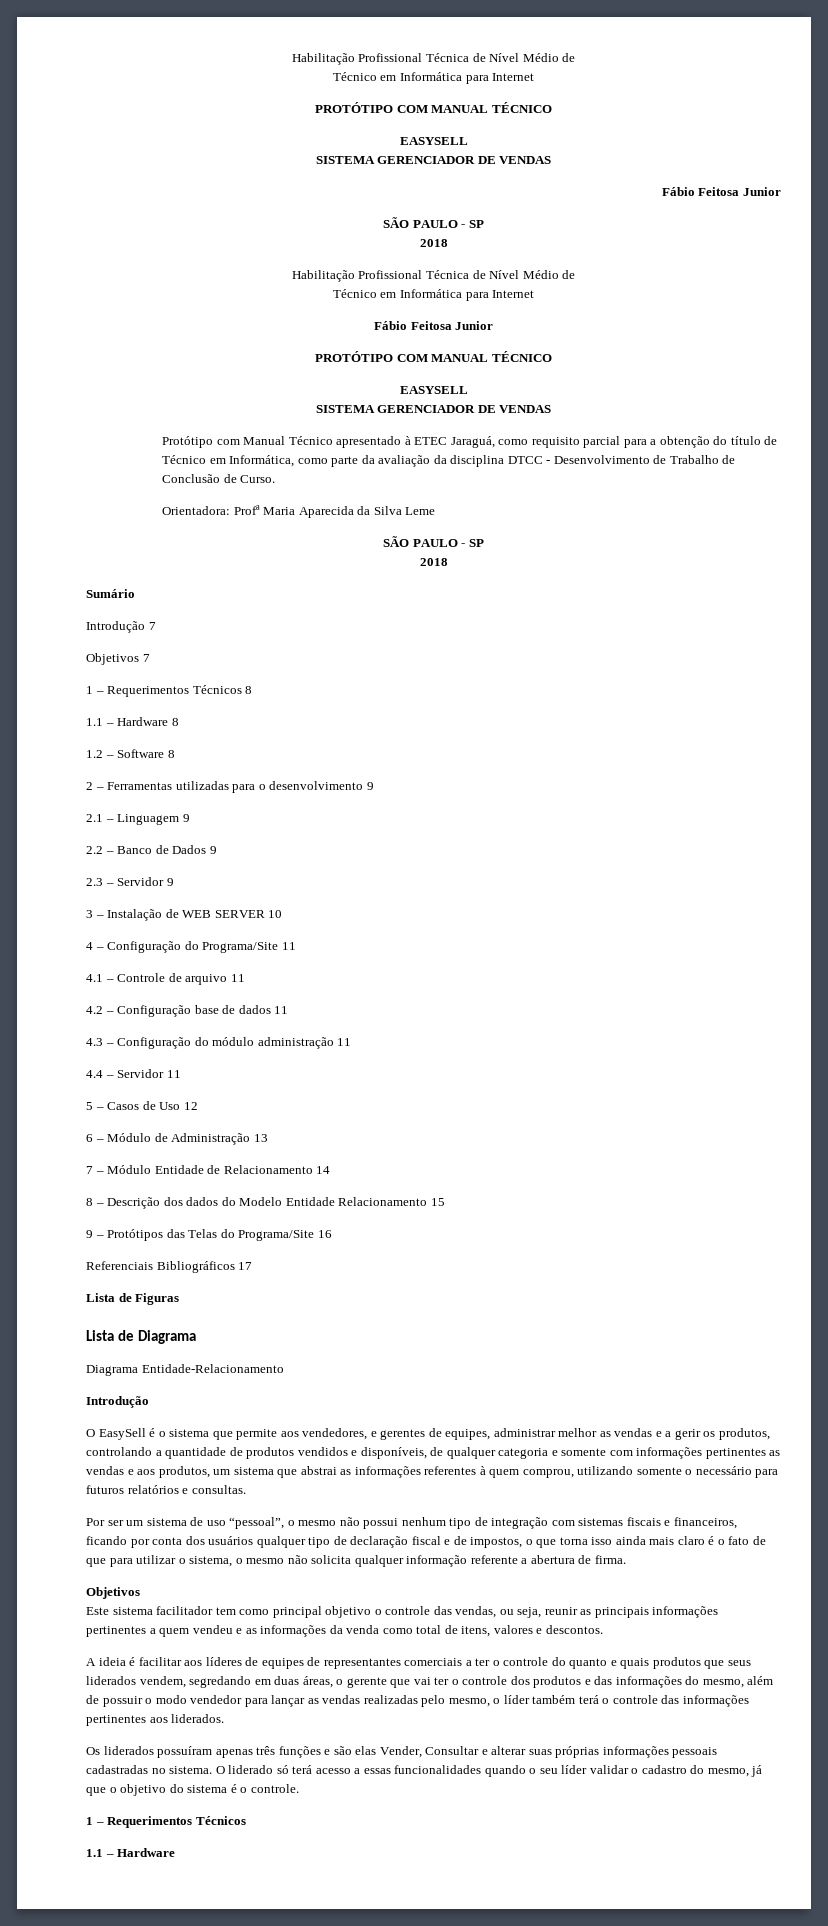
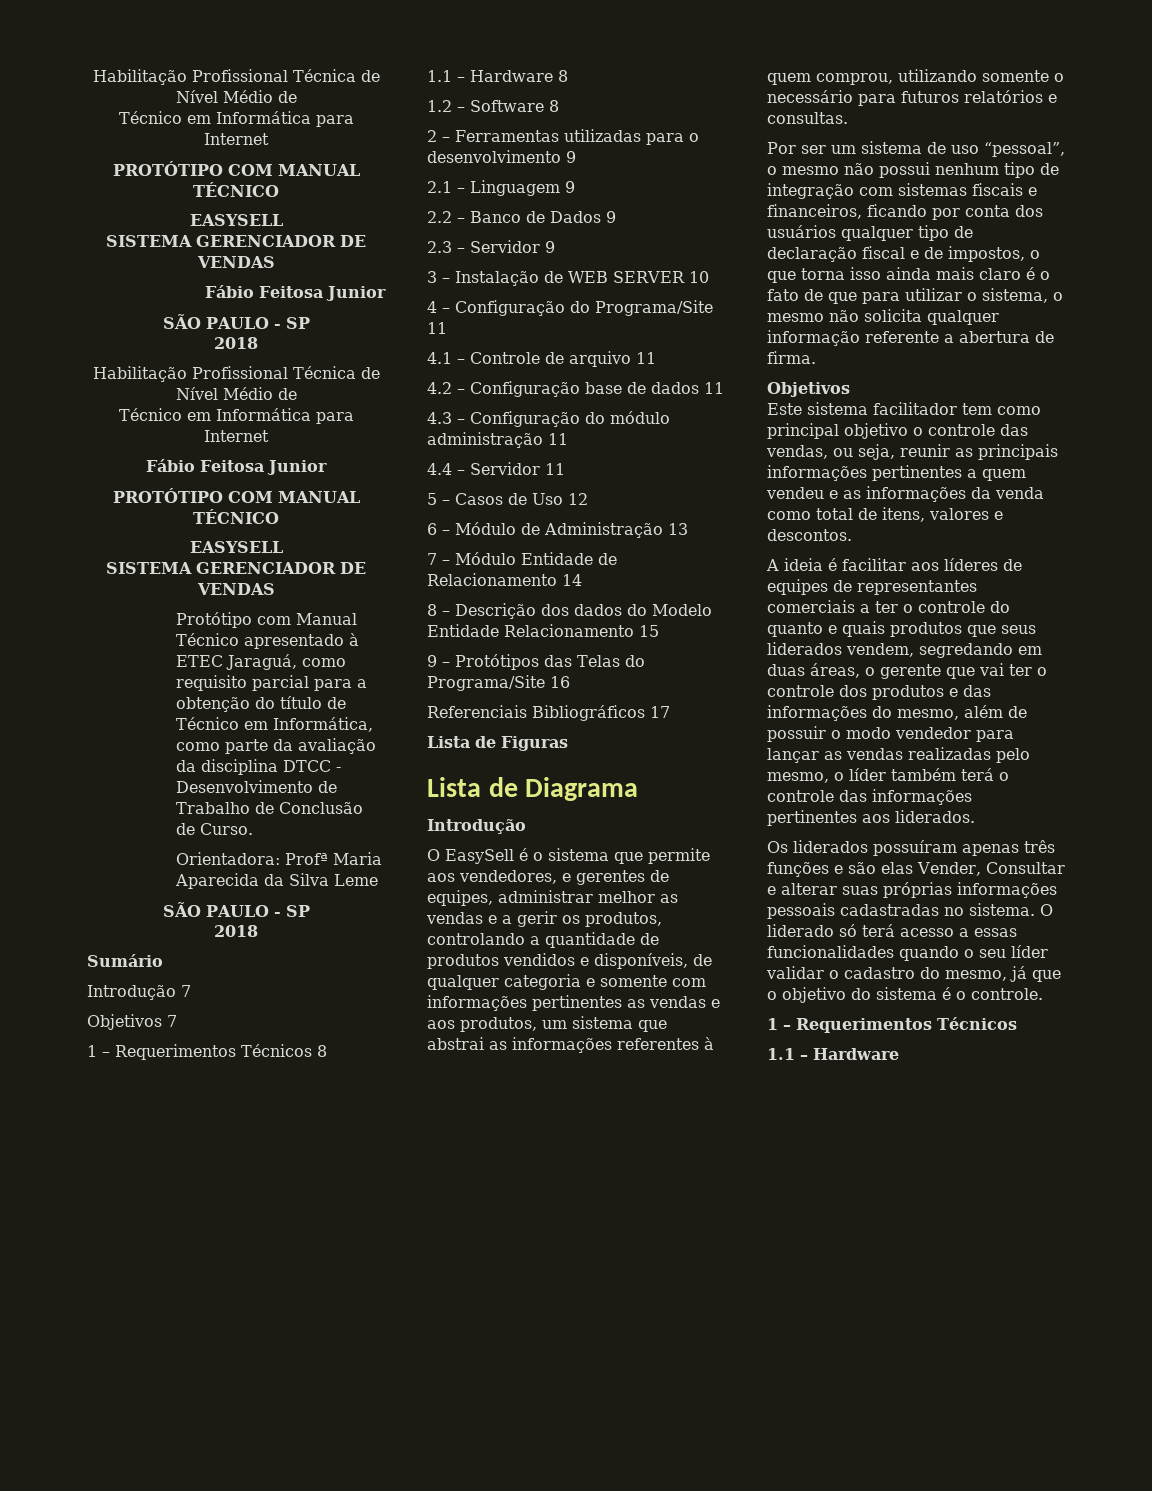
- Diagrama Entidade-Relacionamento

